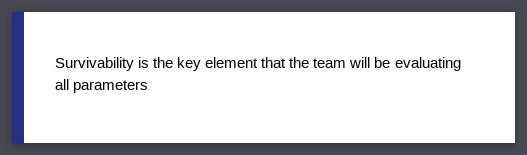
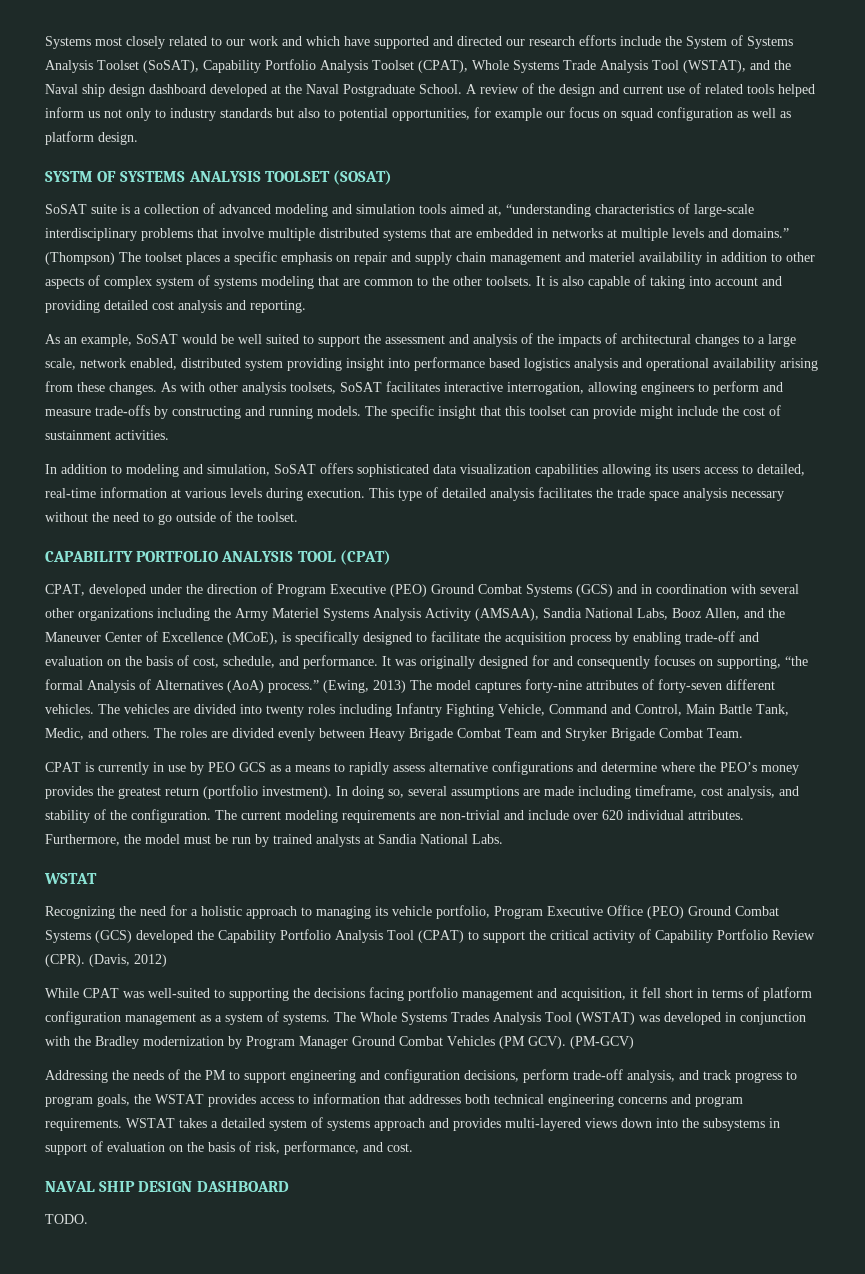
- Survivability is the key element that the team will be evaluating all parameters
+ Systems most closely related to our work and which have supported and directed our research efforts include the System of Systems Analysis Toolset (SoSAT), Capability Portfolio Analysis Toolset (CPAT), Whole Systems Trade Analysis Tool (WSTAT), and the Naval ship design dashboard developed at the Naval Postgraduate School. A review of the design and current use of related tools helped inform us not only to industry standards but also to potential opportunities, for example our focus on squad configuration as well as platform design.
+ SYSTM OF SYSTEMS ANALYSIS TOOLSET (SOSAT)
+ SoSAT suite is a collection of advanced modeling and simulation tools aimed at, “understanding characteristics of large-scale interdisciplinary problems that involve multiple distributed systems that are embedded in networks at multiple levels and domains.” (Thompson) The toolset places a specific emphasis on repair and supply chain management and materiel availability in addition to other aspects of complex system of systems modeling that are common to the other toolsets. It is also capable of taking into account and providing detailed cost analysis and reporting.
+ As an example, SoSAT would be well suited to support the assessment and analysis of the impacts of architectural changes to a large scale, network enabled, distributed system providing insight into performance based logistics analysis and operational availability arising from these changes. As with other analysis toolsets, SoSAT facilitates interactive interrogation, allowing engineers to perform and measure trade-offs by constructing and running models. The specific insight that this toolset can provide might include the cost of sustainment activities.
+ In addition to modeling and simulation, SoSAT offers sophisticated data visualization capabilities allowing its users access to detailed, real-time information at various levels during execution. This type of detailed analysis facilitates the trade space analysis necessary without the need to go outside of the toolset.
+ CAPABILITY PORTFOLIO ANALYSIS TOOL (CPAT)
+ CPAT, developed under the direction of Program Executive (PEO) Ground Combat Systems (GCS) and in coordination with several other organizations including the Army Materiel Systems Analysis Activity (AMSAA), Sandia National Labs, Booz Allen, and the Maneuver Center of Excellence (MCoE), is specifically designed to facilitate the acquisition process by enabling trade-off and evaluation on the basis of cost, schedule, and performance. It was originally designed for and consequently focuses on supporting, “the formal Analysis of Alternatives (AoA) process.” (Ewing, 2013) The model captures forty-nine attributes of forty-seven different vehicles. The vehicles are divided into twenty roles including Infantry Fighting Vehicle, Command and Control, Main Battle Tank, Medic, and others. The roles are divided evenly between Heavy Brigade Combat Team and Stryker Brigade Combat Team.
+ CPAT is currently in use by PEO GCS as a means to rapidly assess alternative configurations and determine where the PEO’s money provides the greatest return (portfolio investment). In doing so, several assumptions are made including timeframe, cost analysis, and stability of the configuration. The current modeling requirements are non-trivial and include over 620 individual attributes. Furthermore, the model must be run by trained analysts at Sandia National Labs.
+ WSTAT
+ Recognizing the need for a holistic approach to managing its vehicle portfolio, Program Executive Office (PEO) Ground Combat Systems (GCS) developed the Capability Portfolio Analysis Tool (CPAT) to support the critical activity of Capability Portfolio Review (CPR). (Davis, 2012)
+ While CPAT was well-suited to supporting the decisions facing portfolio management and acquisition, it fell short in terms of platform configuration management as a system of systems. The Whole Systems Trades Analysis Tool (WSTAT) was developed in conjunction with the Bradley modernization by Program Manager Ground Combat Vehicles (PM GCV). (PM-GCV)
+ Addressing the needs of the PM to support engineering and configuration decisions, perform trade-off analysis, and track progress to program goals, the WSTAT provides access to information that addresses both technical engineering concerns and program requirements. WSTAT takes a detailed system of systems approach and provides multi-layered views down into the subsystems in support of evaluation on the basis of risk, performance, and cost.
+ NAVAL SHIP DESIGN DASHBOARD
+ TODO.

